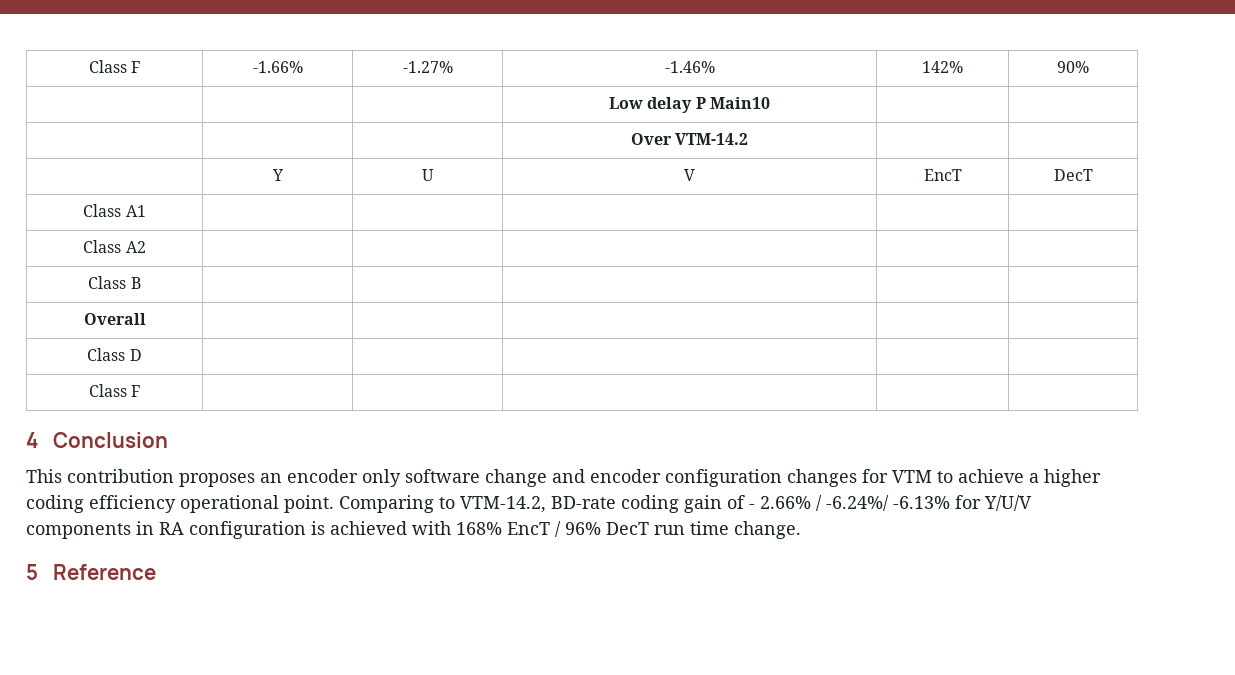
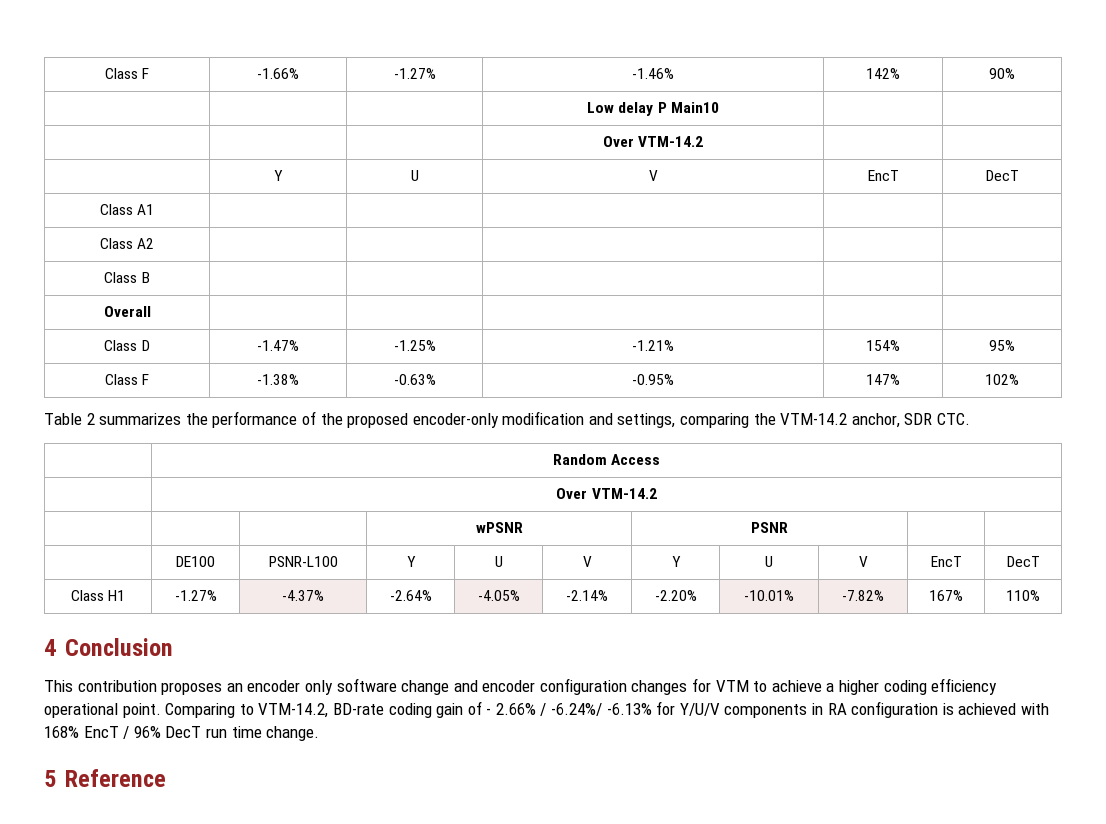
- Class D | | | | |
- Class F | | | | |
+ Class D | -1.47% | -1.25% | -1.21% | 154% | 95%
+ Class F | -1.38% | -0.63% | -0.95% | 147% | 102%
+ Table 2 summarizes the performance of the proposed encoder-only modification and settings, comparing the VTM-14.2 anchor, SDR CTC.
+ | Random Access
+ | Over VTM-14.2
+ | | | wPSNR | PSNR | |
+ | DE100 | PSNR-L100 | Y | U | V | Y | U | V | EncT | DecT
+ Class H1 | -1.27% | -4.37% | -2.64% | -4.05% | -2.14% | -2.20% | -10.01% | -7.82% | 167% | 110%

